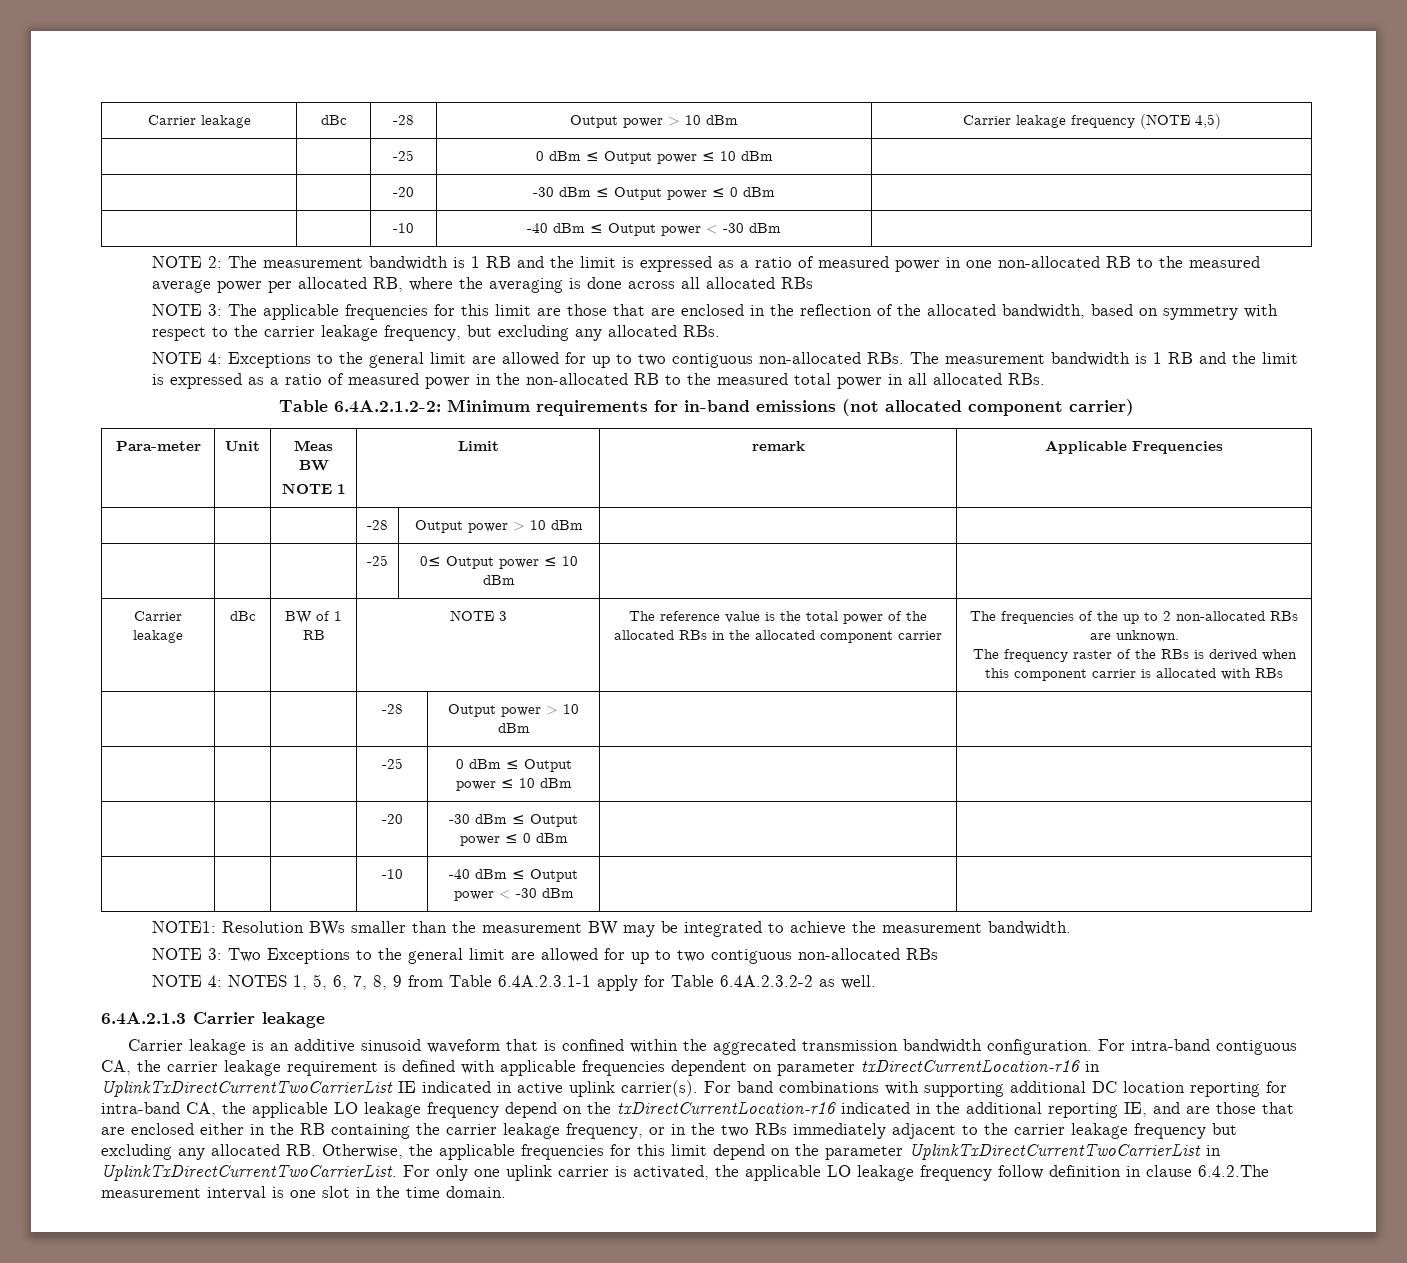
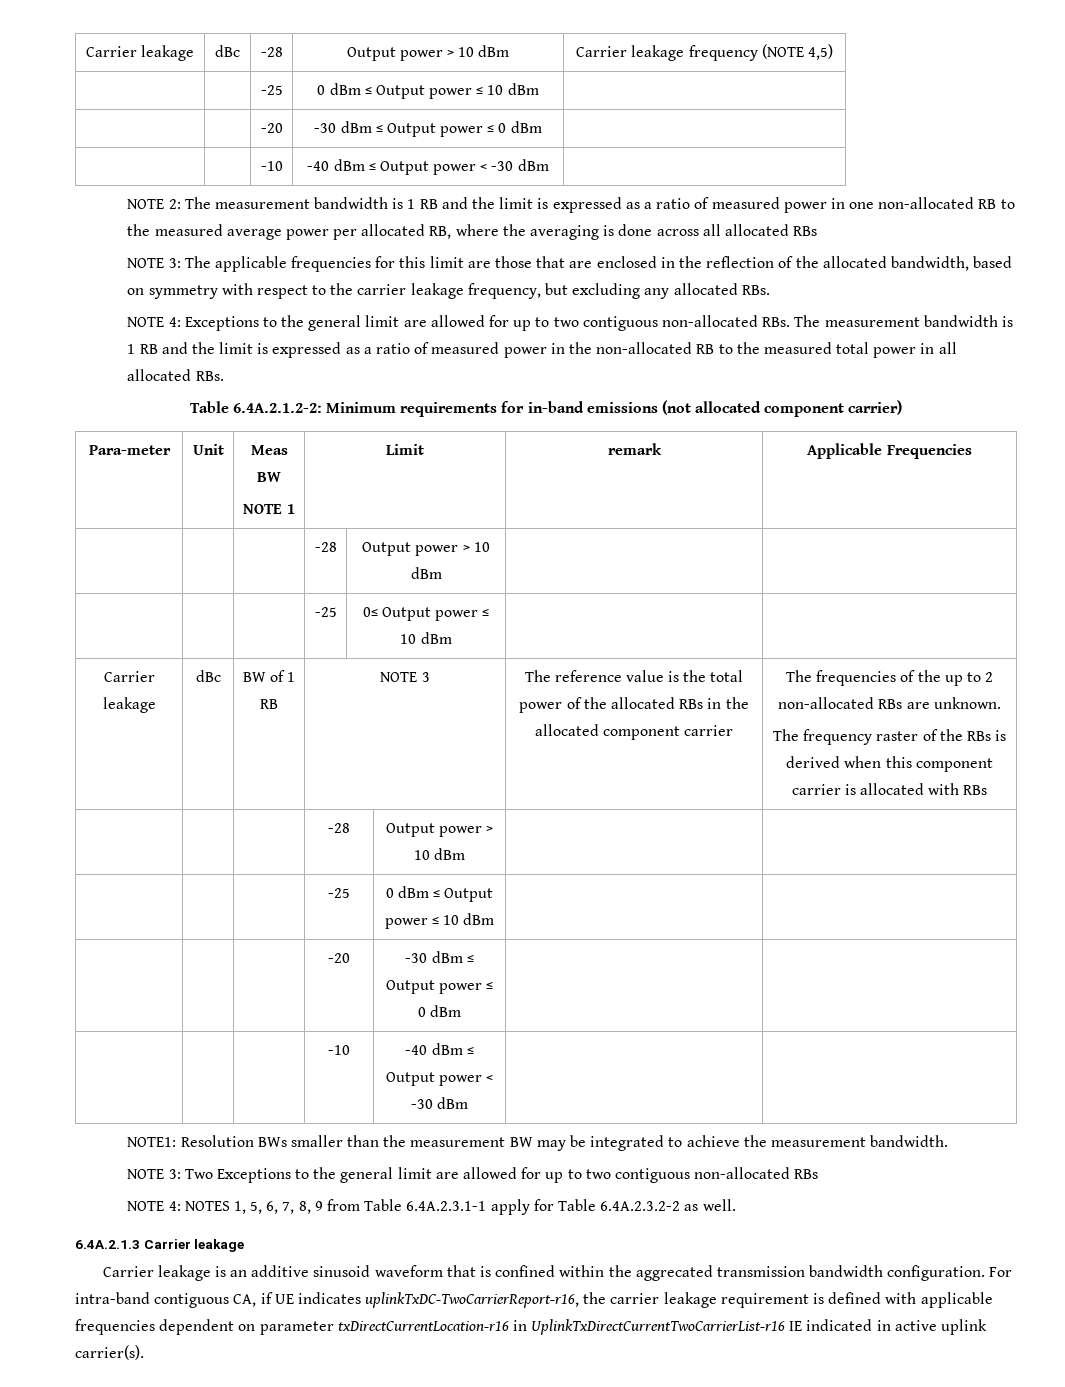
- For intra-band contiguous CA, the carrier leakage requirement is defined with applicable frequencies dependent on parameter txDirectCurrentLocation-r16 in UplinkTxDirectCurrentTwoCarrierList IE indicated in active uplink carrier(s). For band combinations with supporting additional DC location reporting for intra-band CA, the applicable LO leakage frequency depend on the txDirectCurrentLocation-r16 indicated in the additional reporting IE, and are those that are enclosed either in the RB containing the carrier leakage frequency, or in the two RBs immediately adjacent to the carrier leakage frequency but excluding any allocated RB. Otherwise, the applicable frequencies for this limit depend on the parameter UplinkTxDirectCurrentTwoCarrierList in UplinkTxDirectCurrentTwoCarrierList. For only one uplink carrier is activated, the applicable LO leakage frequency follow definition in clause 6.4.2.The measurement interval is one slot in the time domain.
+ For intra-band contiguous CA, if UE indicates uplinkTxDC-TwoCarrierReport-r16, the carrier leakage requirement is defined with applicable frequencies dependent on parameter txDirectCurrentLocation-r16 in UplinkTxDirectCurrentTwoCarrierList-r16 IE indicated in active uplink carrier(s).

